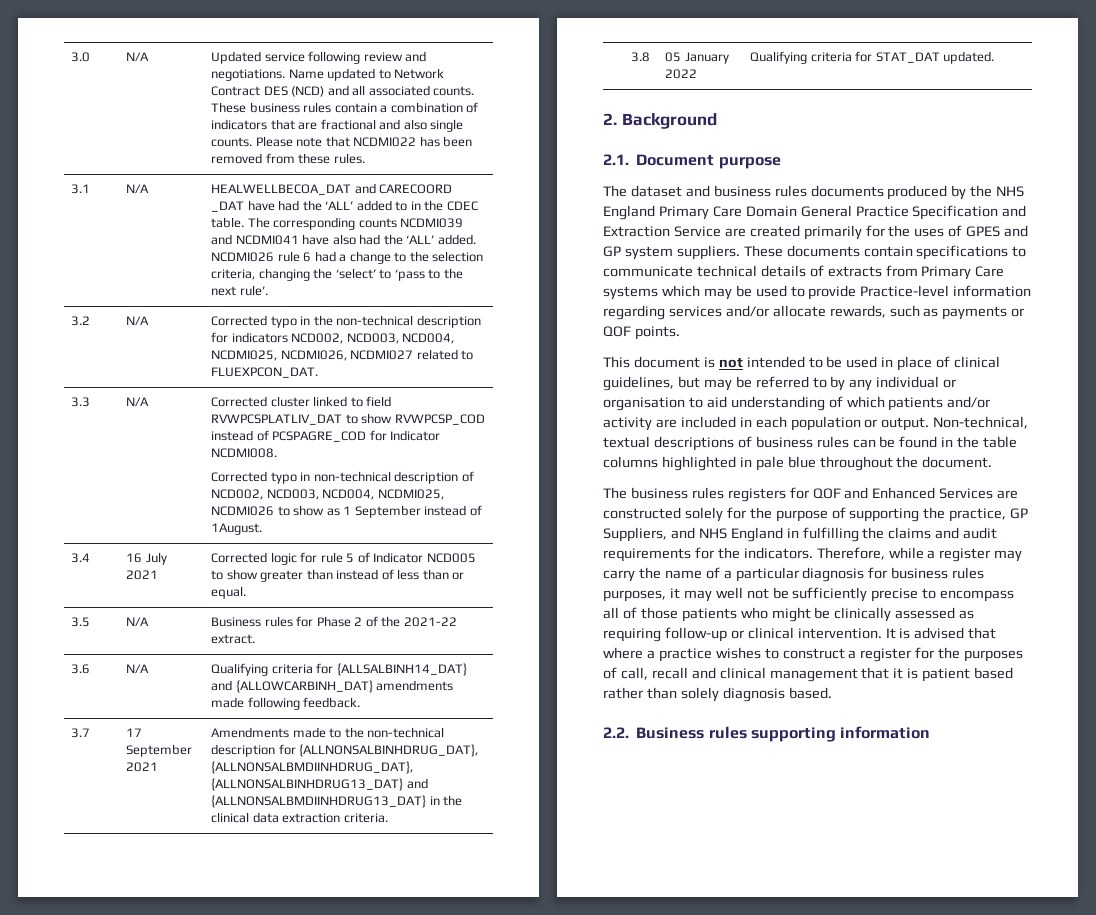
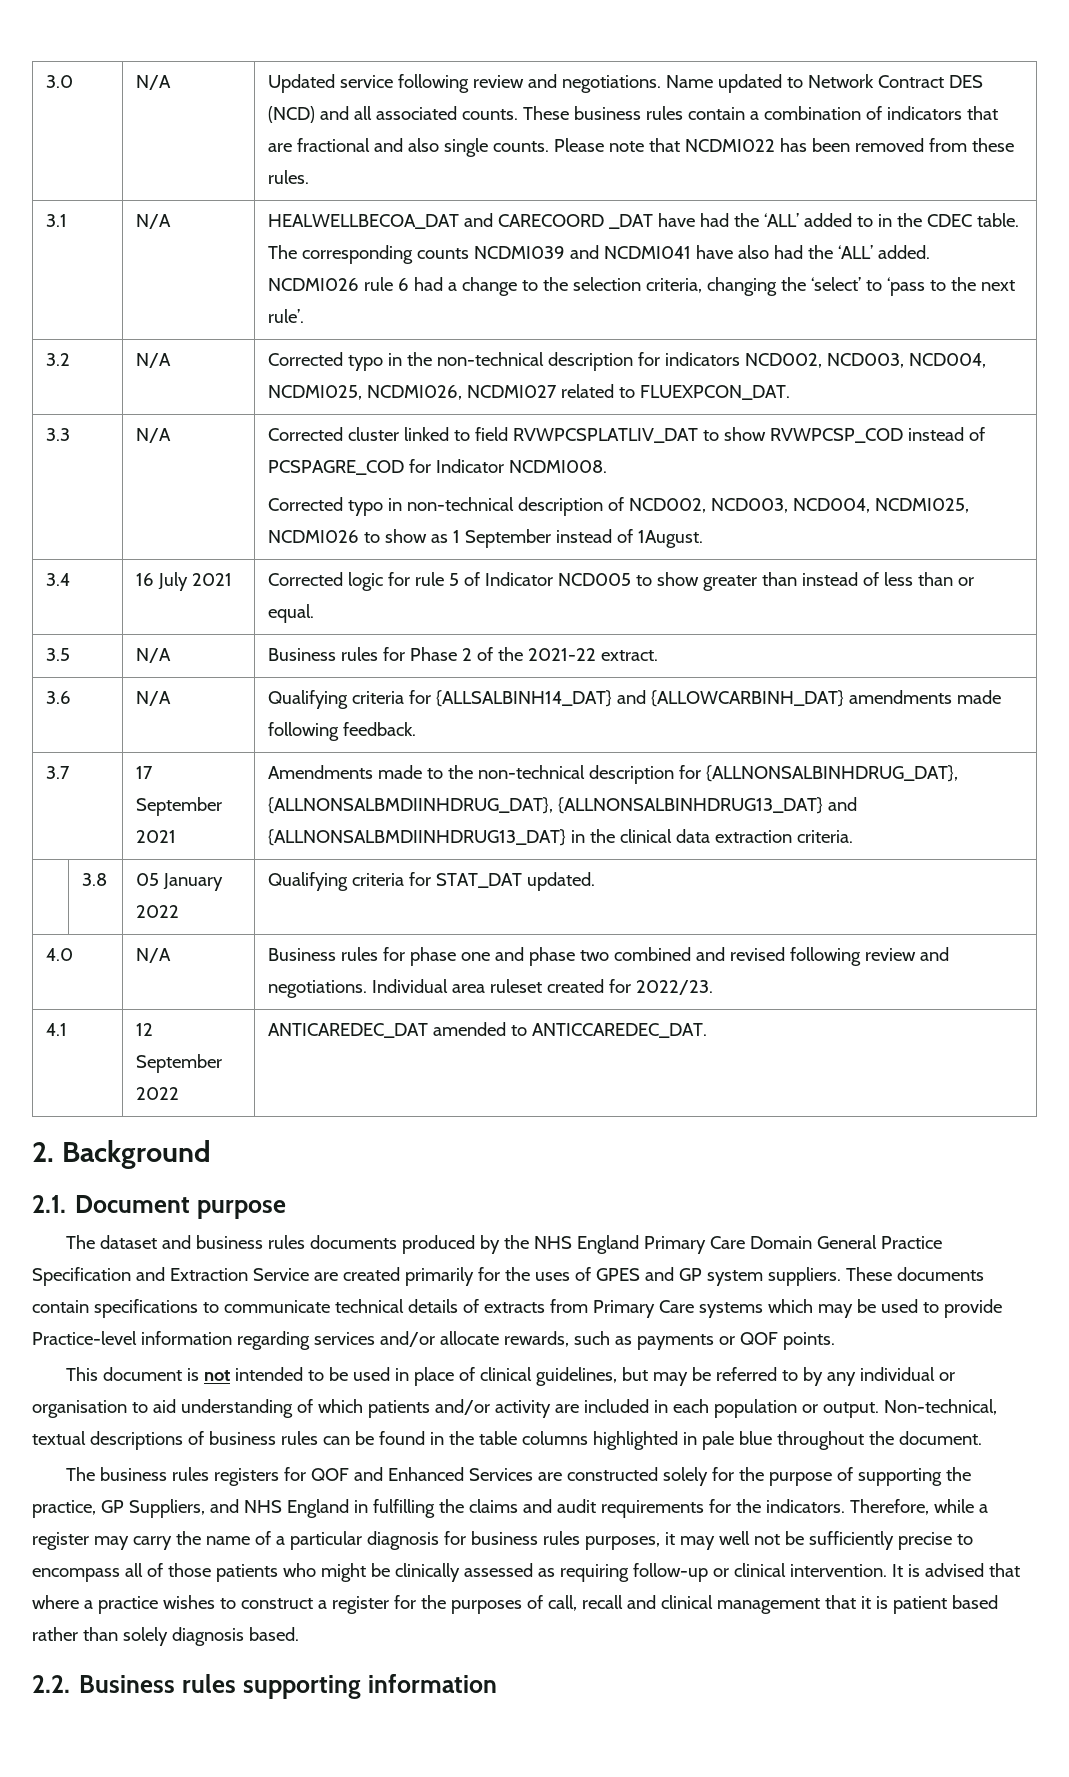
+ 4.0 | N/A | Business rules for phase one and phase two combined and revised following review and negotiations. Individual area ruleset created for 2022/23.
+ 4.1 | 12 September 2022 | ANTICAREDEC_DAT amended to ANTICCAREDEC_DAT.

